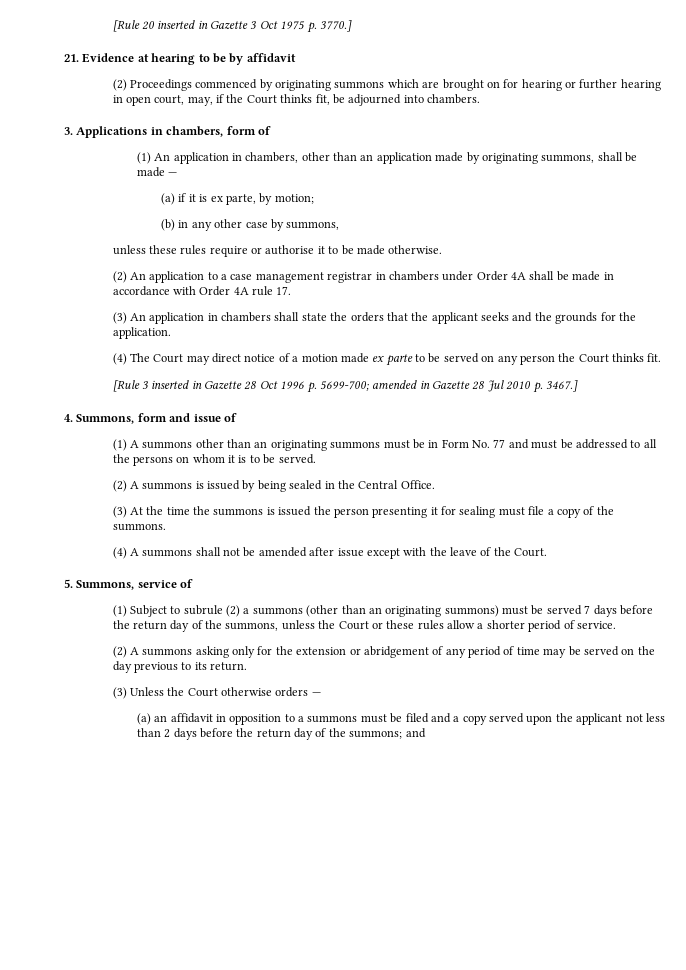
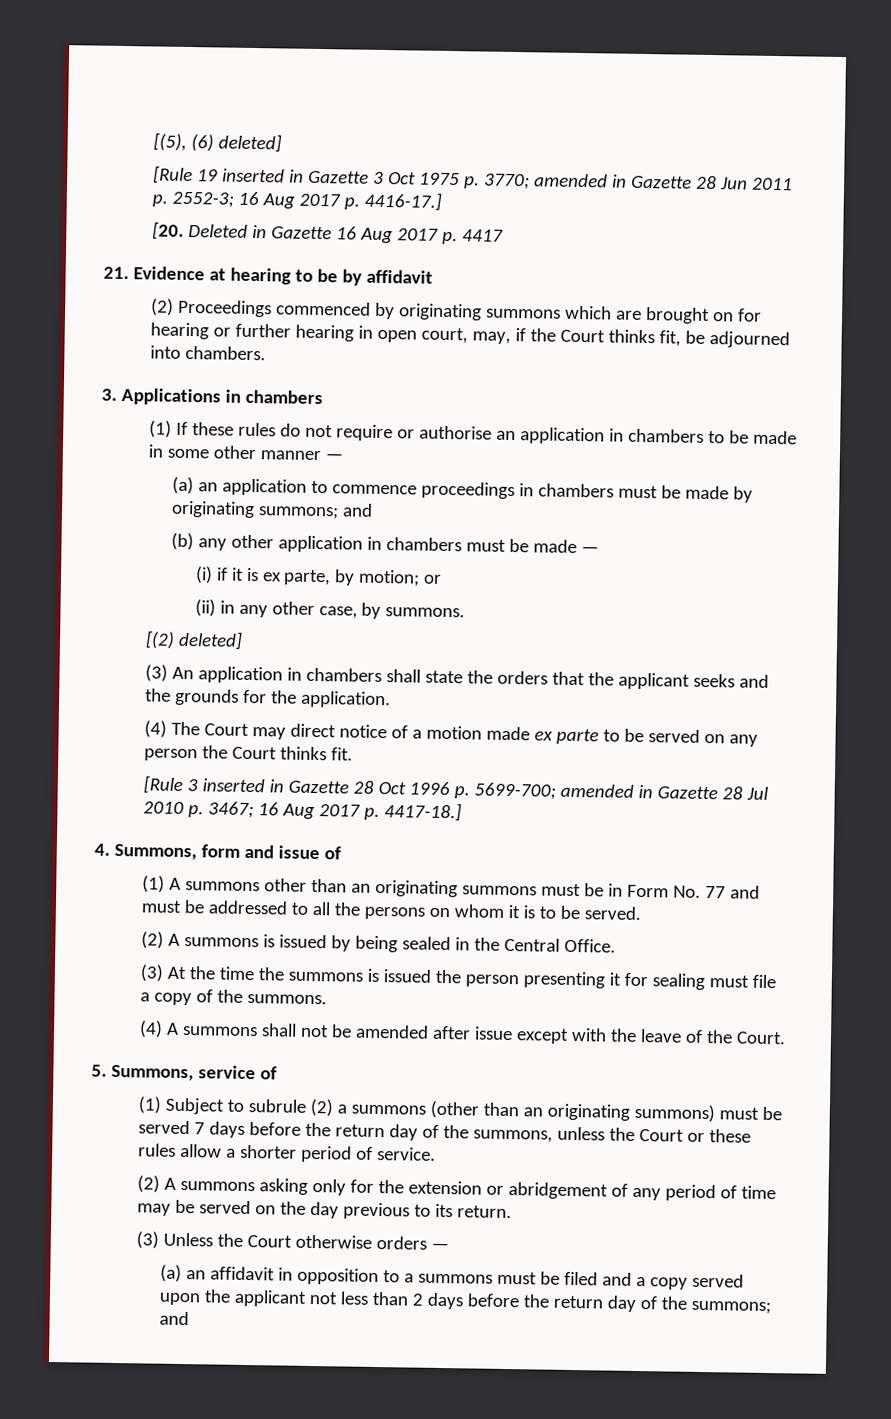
- [Rule 20 inserted in Gazette 3 Oct 1975 p. 3770.]
+ [(5), (6) deleted]
+ [Rule 19 inserted in Gazette 3 Oct 1975 p. 3770; amended in Gazette 28 Jun 2011 p. 2552-3; 16 Aug 2017 p. 4416-17.]
+ [20. Deleted in Gazette 16 Aug 2017 p. 4417
- 3. Applications in chambers, form of
- (1) An application in chambers, other than an application made by originating summons, shall be made —
+ 3. Applications in chambers
+ (1) If these rules do not require or authorise an application in chambers to be made in some other manner —
+ (a) an application to commence proceedings in chambers must be made by originating summons; and
+ (b) any other application in chambers must be made —
- (a) if it is ex parte, by motion;
- (b) in any other case by summons,
- unless these rules require or authorise it to be made otherwise.
- (2) An application to a case management registrar in chambers under Order 4A shall be made in accordance with Order 4A rule 17.
+ (i) if it is ex parte, by motion; or
+ (ii) in any other case, by summons.
+ [(2) deleted]
- [Rule 3 inserted in Gazette 28 Oct 1996 p. 5699-700; amended in Gazette 28 Jul 2010 p. 3467.]
+ [Rule 3 inserted in Gazette 28 Oct 1996 p. 5699-700; amended in Gazette 28 Jul 2010 p. 3467; 16 Aug 2017 p. 4417-18.]

